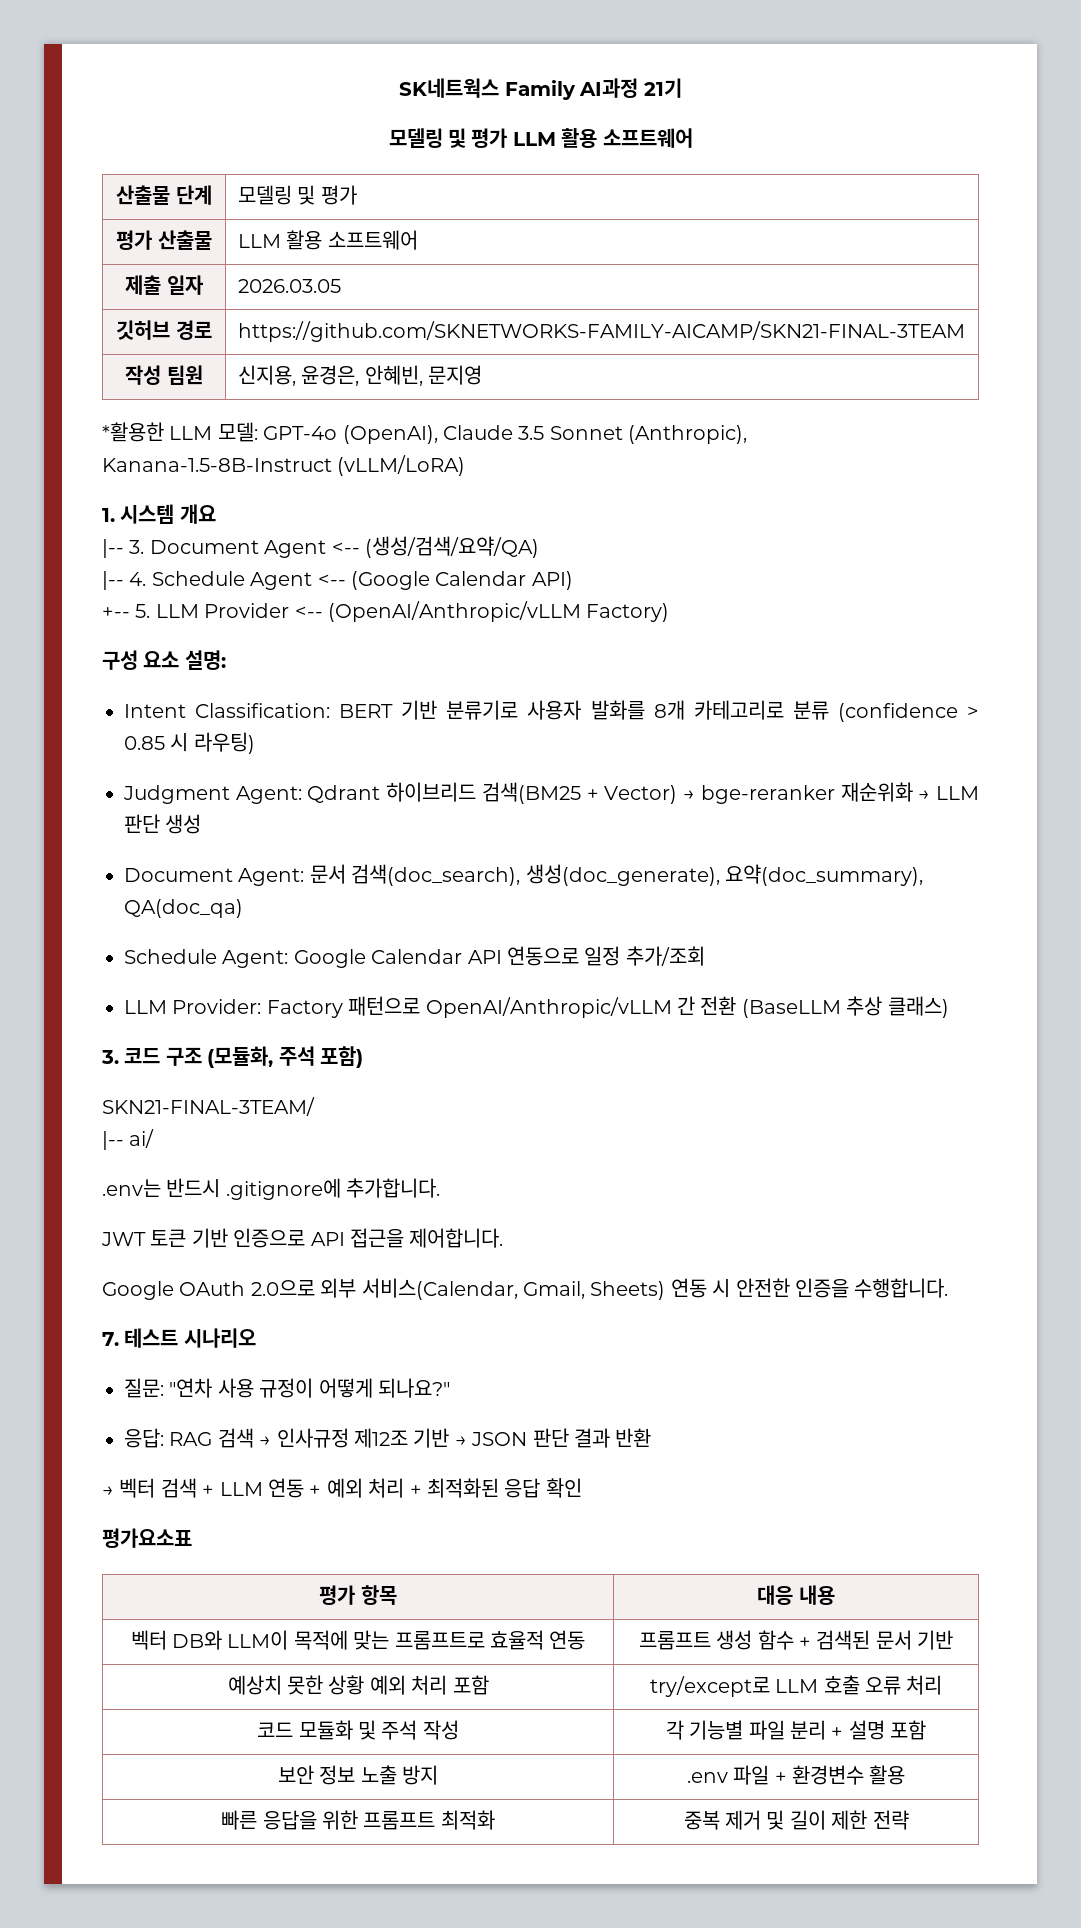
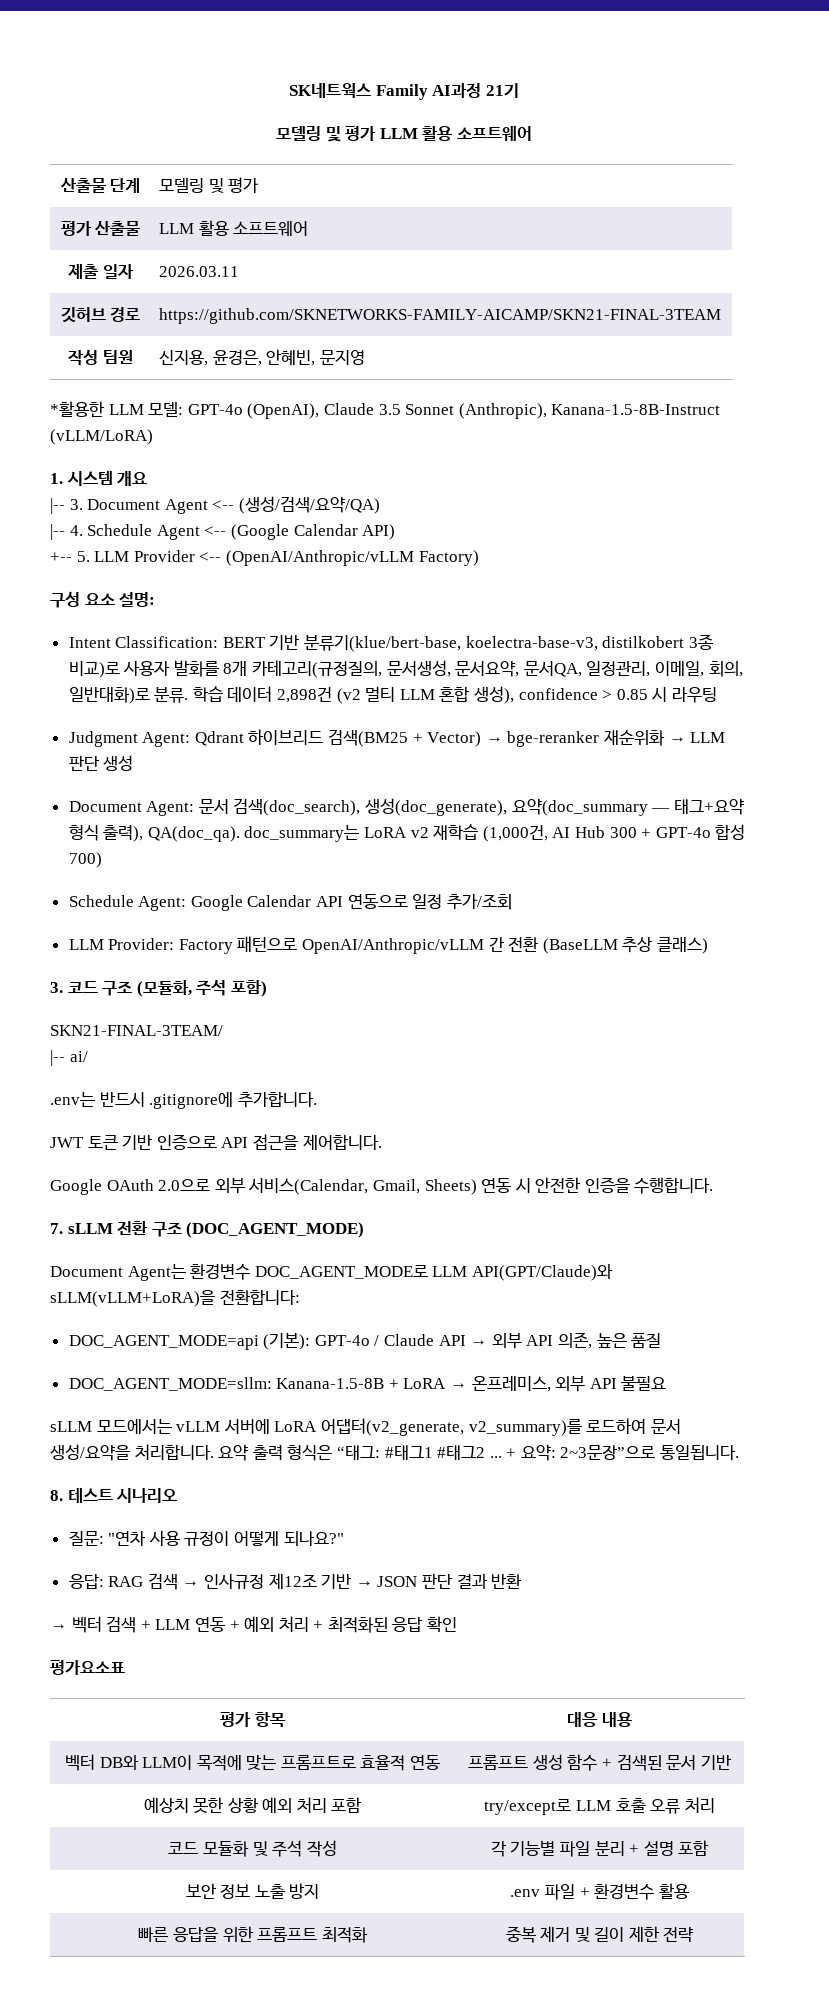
- 제출 일자 | 2026.03.05
+ 제출 일자 | 2026.03.11
- Intent Classification: BERT 기반 분류기로 사용자 발화를 8개 카테고리로 분류 (confidence > 0.85 시 라우팅)
+ Intent Classification: BERT 기반 분류기(klue/bert-base, koelectra-base-v3, distilkobert 3종 비교)로 사용자 발화를 8개 카테고리(규정질의, 문서생성, 문서요약, 문서QA, 일정관리, 이메일, 회의, 일반대화)로 분류. 학습 데이터 2,898건 (v2 멀티 LLM 혼합 생성), confidence > 0.85 시 라우팅
- Document Agent: 문서 검색(doc_search), 생성(doc_generate), 요약(doc_summary), QA(doc_qa)
+ Document Agent: 문서 검색(doc_search), 생성(doc_generate), 요약(doc_summary — 태그+요약 형식 출력), QA(doc_qa). doc_summary는 LoRA v2 재학습 (1,000건, AI Hub 300 + GPT-4o 합성 700)
- 7. 테스트 시나리오
+ 7. sLLM 전환 구조 (DOC_AGENT_MODE)
+ Document Agent는 환경변수 DOC_AGENT_MODE로 LLM API(GPT/Claude)와 sLLM(vLLM+LoRA)을 전환합니다:
+ DOC_AGENT_MODE=api (기본): GPT-4o / Claude API → 외부 API 의존, 높은 품질
+ DOC_AGENT_MODE=sllm: Kanana-1.5-8B + LoRA → 온프레미스, 외부 API 불필요
+ sLLM 모드에서는 vLLM 서버에 LoRA 어댑터(v2_generate, v2_summary)를 로드하여 문서 생성/요약을 처리합니다. 요약 출력 형식은 “태그: #태그1 #태그2 ... + 요약: 2~3문장”으로 통일됩니다.
+ 8. 테스트 시나리오

